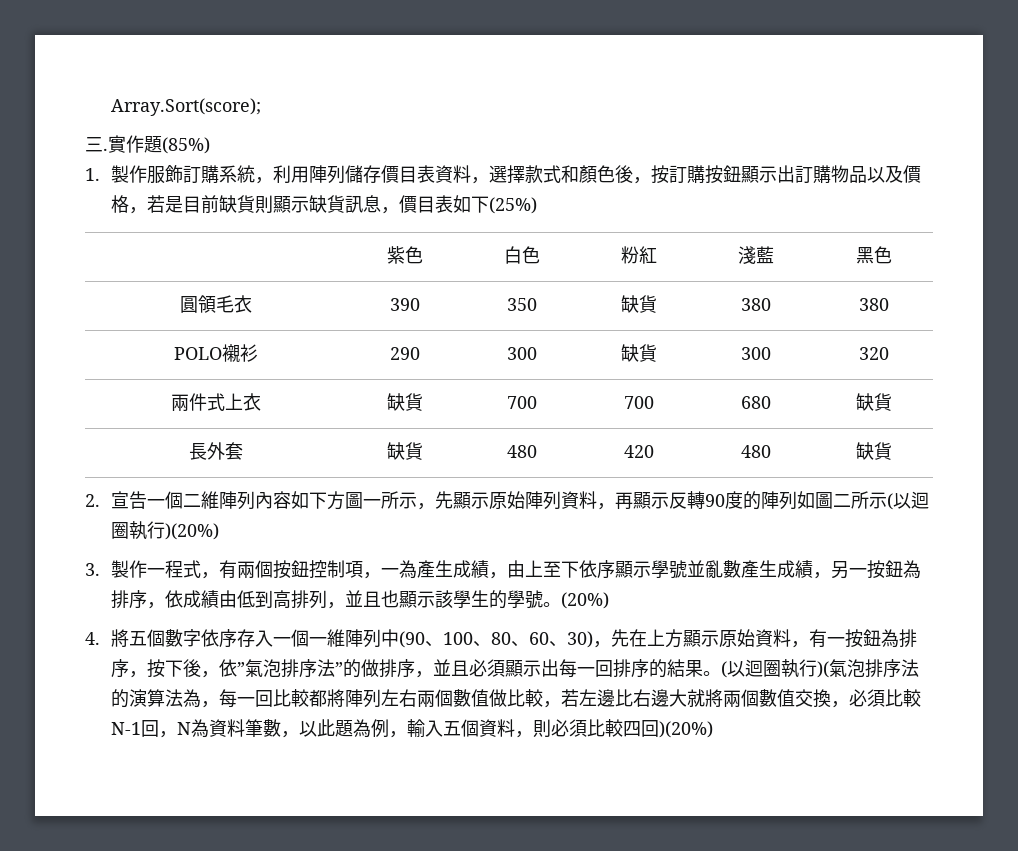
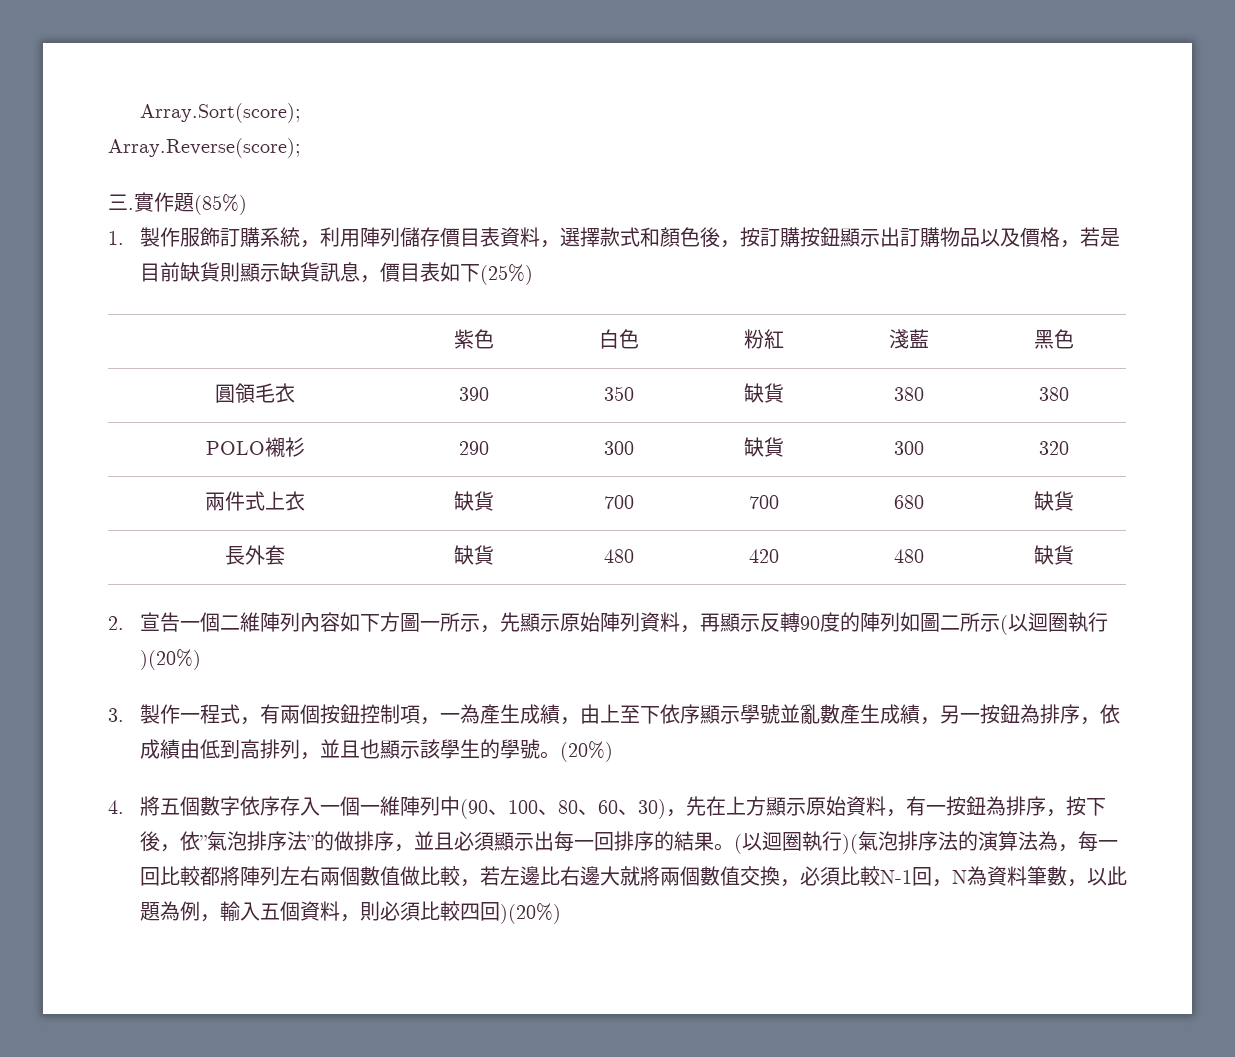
+ Array.Reverse(score);

